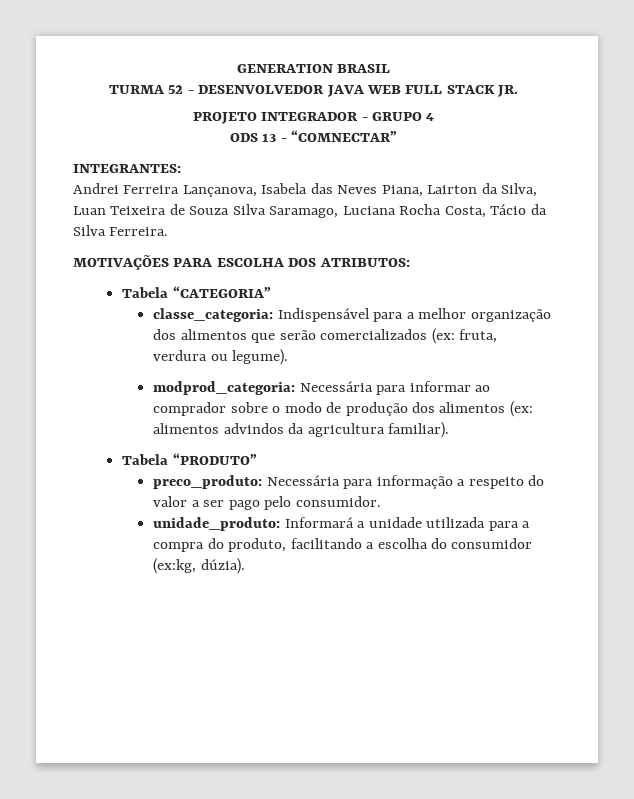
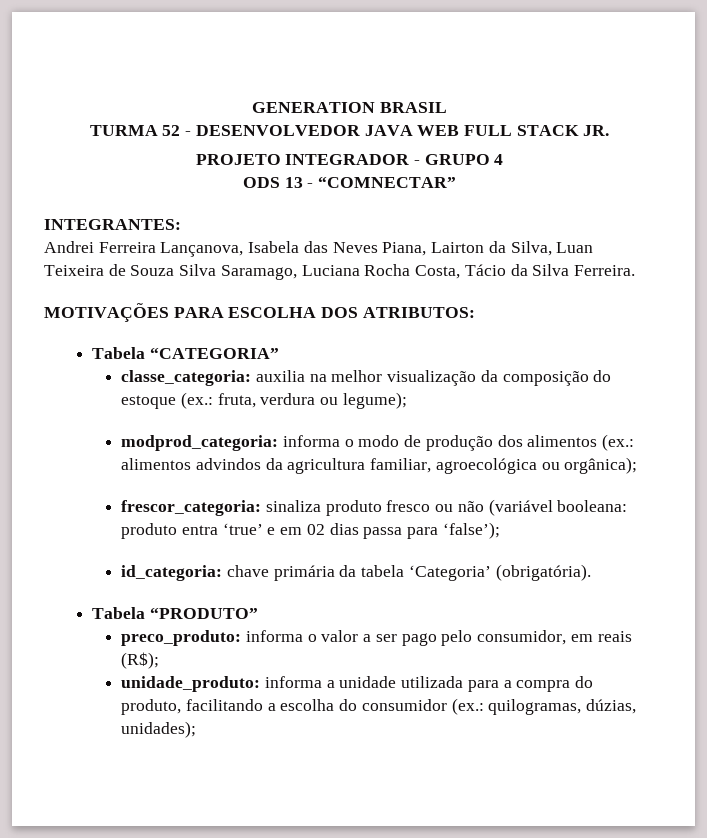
- classe_categoria: Indispensável para a melhor organização dos alimentos que serão comercializados (ex: fruta, verdura ou legume).
+ classe_categoria: auxilia na melhor visualização da composição do estoque (ex.: fruta, verdura ou legume);
- modprod_categoria: Necessária para informar ao comprador sobre o modo de produção dos alimentos (ex: alimentos advindos da agricultura familiar).
+ modprod_categoria: informa o modo de produção dos alimentos (ex.: alimentos advindos da agricultura familiar, agroecológica ou orgânica);
+ frescor_categoria: sinaliza produto fresco ou não (variável booleana: produto entra ‘true’ e em 02 dias passa para ‘false’);
+ id_categoria: chave primária da tabela ‘Categoria’ (obrigatória).
  Tabela “PRODUTO”
- preco_produto: Necessária para informação a respeito do valor a ser pago pelo consumidor.
+ preco_produto: informa o valor a ser pago pelo consumidor, em reais (R$);
- unidade_produto: Informará a unidade utilizada para a compra do produto, facilitando a escolha do consumidor (ex:kg, dúzia).
+ unidade_produto: informa a unidade utilizada para a compra do produto, facilitando a escolha do consumidor (ex.: quilogramas, dúzias, unidades);

